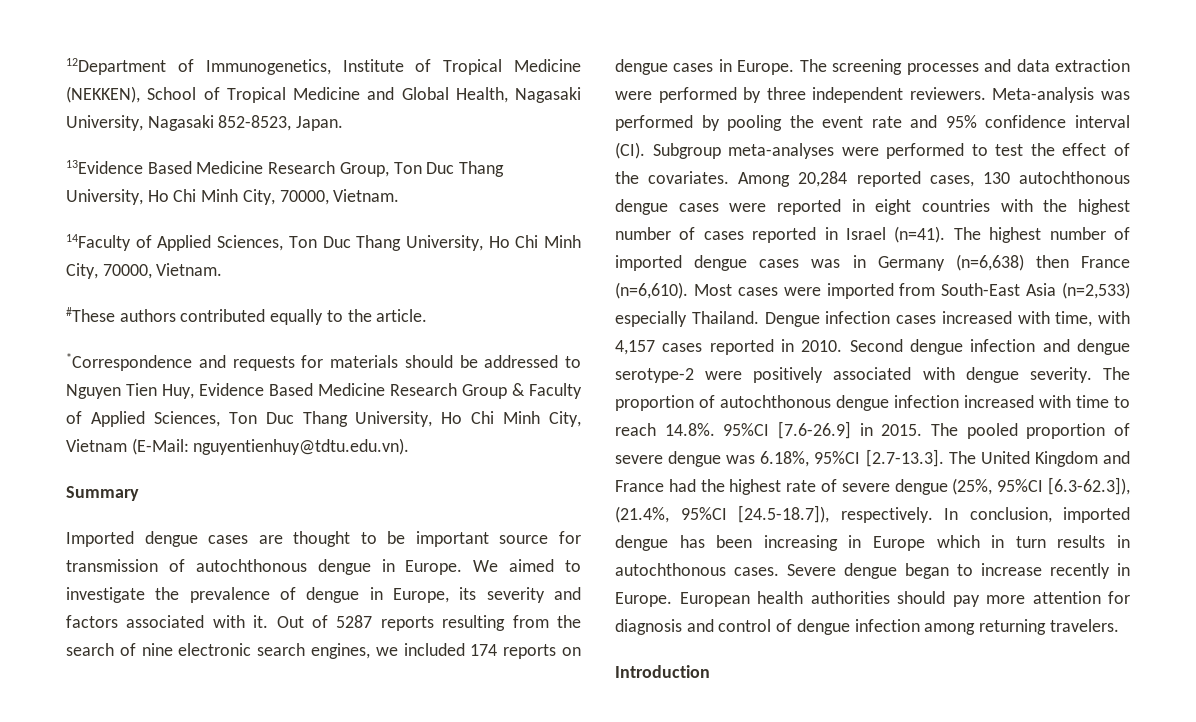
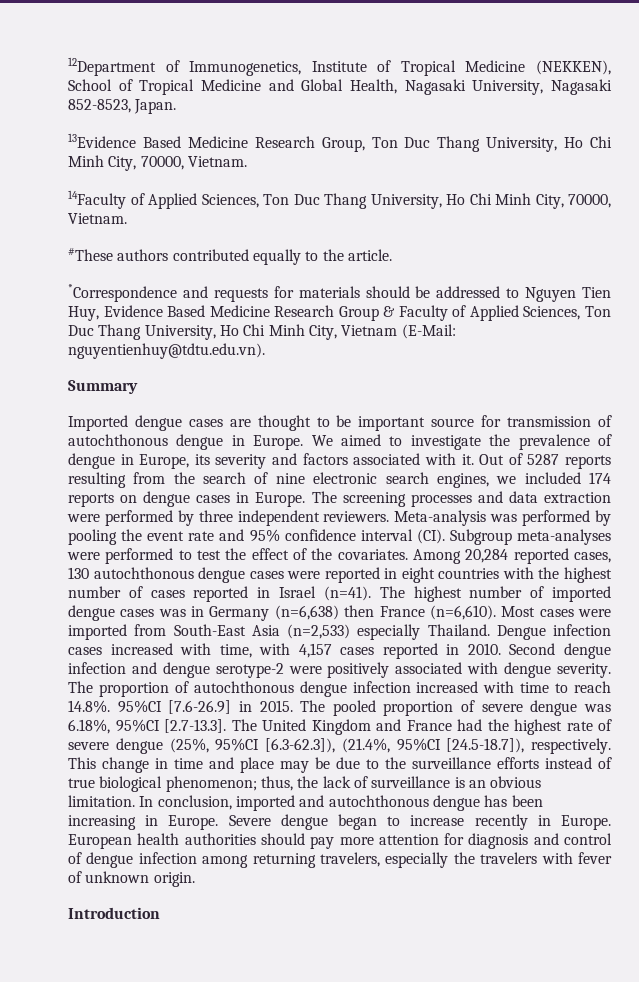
+ This change in time and place may be due to the surveillance efforts instead of true biological phenomenon; thus, the lack of surveillance is an obvious limitation.
- In conclusion, imported dengue has been increasing in Europe which in turn results in autochthonous cases.
+ In conclusion, imported and autochthonous dengue has been increasing in Europe.
- European health authorities should pay more attention for diagnosis and control of dengue infection among returning travelers.
+ European health authorities should pay more attention for diagnosis and control of dengue infection among returning travelers, especially the travelers with fever of unknown origin.

